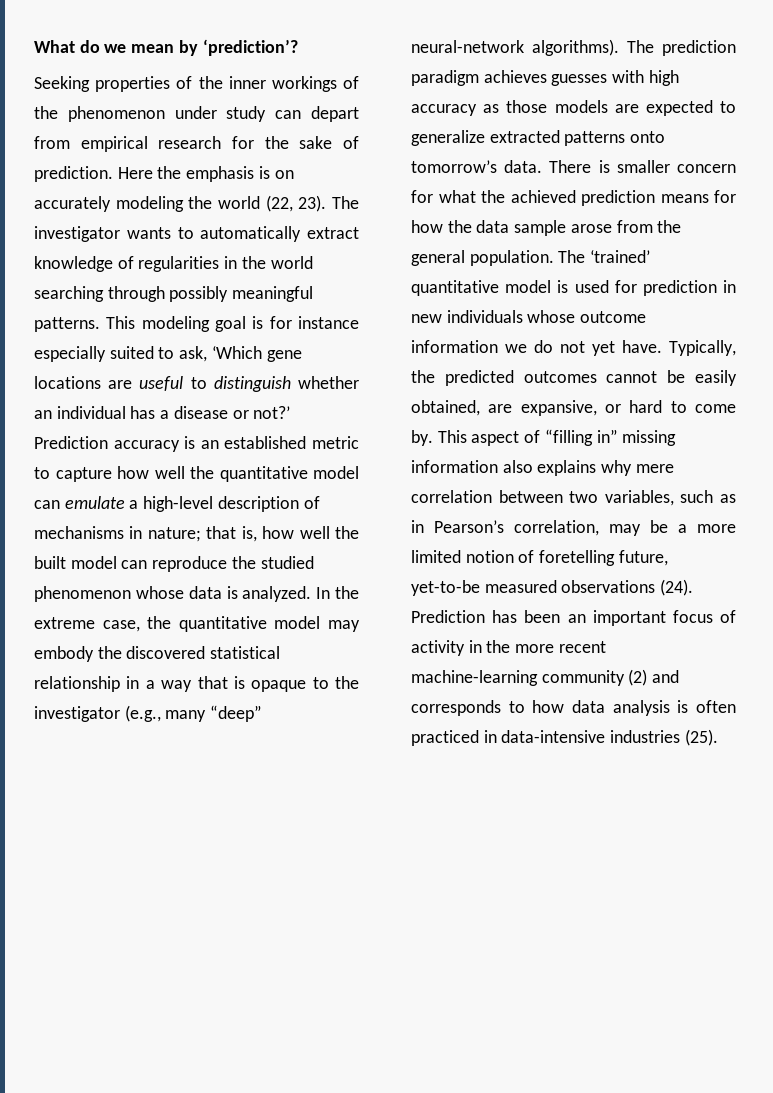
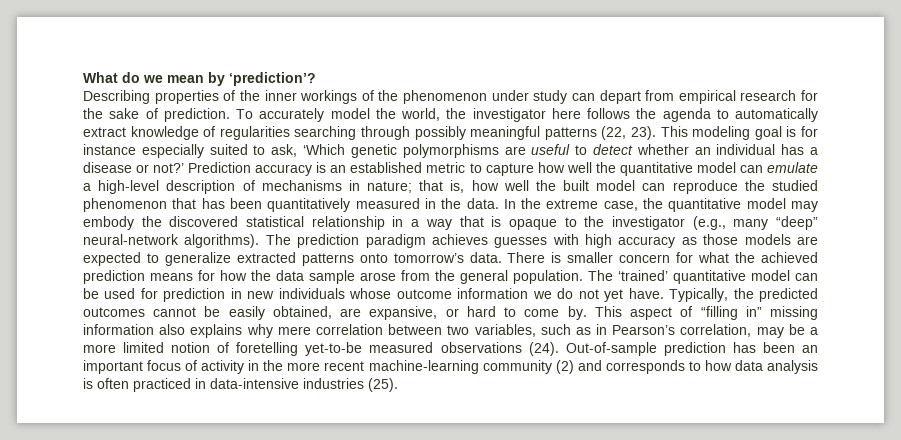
- Seeking properties of the inner workings of the phenomenon under study can depart from empirical research for the sake of prediction.
+ Describing properties of the inner workings of the phenomenon under study can depart from empirical research for the sake of prediction.
- Here the emphasis is on accurately modeling the world (22, 23). The investigator wants to automatically extract knowledge of regularities in the world searching through possibly meaningful patterns.
+ To accurately model the world, the investigator here follows the agenda to automatically extract knowledge of regularities searching through possibly meaningful patterns (22, 23).
- This modeling goal is for instance especially suited to ask, ‘Which gene locations are useful to distinguish whether an individual has a disease or not?’
+ This modeling goal is for instance especially suited to ask, ‘Which genetic polymorphisms are useful to detect whether an individual has a disease or not?’
- Prediction accuracy is an established metric to capture how well the quantitative model can emulate a high-level description of mechanisms in nature; that is, how well the built model can reproduce the studied phenomenon whose data is analyzed.
+ Prediction accuracy is an established metric to capture how well the quantitative model can emulate a high-level description of mechanisms in nature; that is, how well the built model can reproduce the studied phenomenon that has been quantitatively measured in the data.
- The ‘trained’ quantitative model is used for prediction in new individuals whose outcome information we do not yet have.
+ The ‘trained’ quantitative model can be used for prediction in new individuals whose outcome information we do not yet have.
- This aspect of “filling in” missing information also explains why mere correlation between two variables, such as in Pearson’s correlation, may be a more limited notion of foretelling future, yet-to-be measured observations (24).
+ This aspect of “filling in” missing information also explains why mere correlation between two variables, such as in Pearson’s correlation, may be a more limited notion of foretelling yet-to-be measured observations (24).
- Prediction has been an important focus of activity in the more recent machine-learning community (2) and corresponds to how data analysis is often practiced in data-intensive industries (25).
+ Out-of-sample prediction has been an important focus of activity in the more recent machine-learning community (2) and corresponds to how data analysis is often practiced in data-intensive industries (25).

